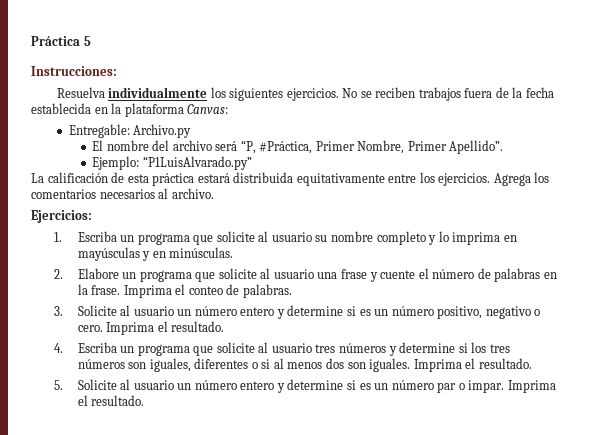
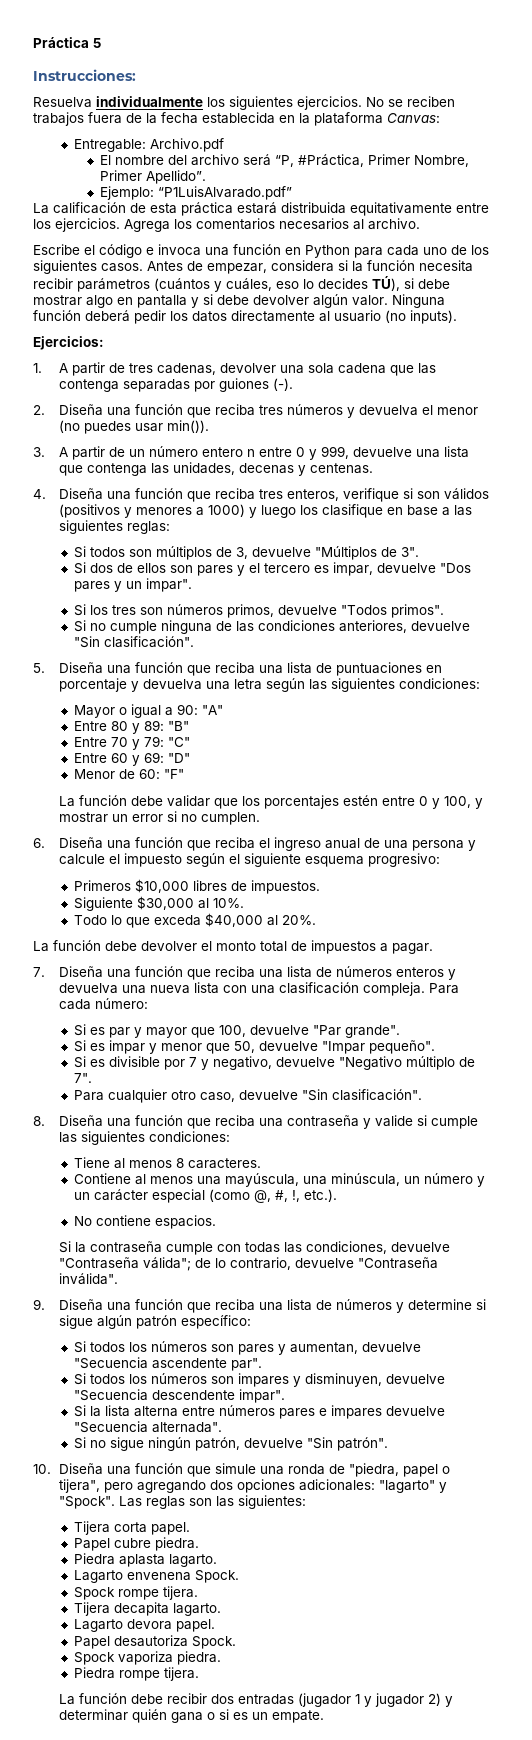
- Entregable: Archivo.py
+ Entregable: Archivo.pdf
- Ejemplo: “P1LuisAlvarado.py”
+ Ejemplo: “P1LuisAlvarado.pdf”
+ Escribe el código e invoca una función en Python para cada uno de los siguientes casos. Antes de empezar, considera si la función necesita recibir parámetros (cuántos y cuáles, eso lo decides TÚ), si debe mostrar algo en pantalla y si debe devolver algún valor. Ninguna función deberá pedir los datos directamente al usuario (no inputs).
  Ejercicios:
- 1. Escriba un programa que solicite al usuario su nombre completo y lo imprima en mayúsculas y en minúsculas.
- 2. Elabore un programa que solicite al usuario una frase y cuente el número de palabras en la frase. Imprima el conteo de palabras.
- 3. Solicite al usuario un número entero y determine si es un número positivo, negativo o cero. Imprima el resultado.
- 4. Escriba un programa que solicite al usuario tres números y determine si los tres números son iguales, diferentes o si al menos dos son iguales. Imprima el resultado.
- 5. Solicite al usuario un número entero y determine si es un número par o impar. Imprima el resultado.
+ 1. A partir de tres cadenas, devolver una sola cadena que las contenga separadas por guiones (-).
+ 2. Diseña una función que reciba tres números y devuelva el menor (no puedes usar min()).
+ 3. A partir de un número entero n entre 0 y 999, devuelve una lista que contenga las unidades, decenas y centenas.
+ 4. Diseña una función que reciba tres enteros, verifique si son válidos (positivos y menores a 1000) y luego los clasifique en base a las siguientes reglas:
+ Si todos son múltiplos de 3, devuelve "Múltiplos de 3".
+ Si dos de ellos son pares y el tercero es impar, devuelve "Dos pares y un impar".
+ Si los tres son números primos, devuelve "Todos primos".
+ Si no cumple ninguna de las condiciones anteriores, devuelve "Sin clasificación".
+ 5. Diseña una función que reciba una lista de puntuaciones en porcentaje y devuelva una letra según las siguientes condiciones:
+ Mayor o igual a 90: "A"
+ Entre 80 y 89: "B"
+ Entre 70 y 79: "C"
+ Entre 60 y 69: "D"
+ Menor de 60: "F"
+ La función debe validar que los porcentajes estén entre 0 y 100, y mostrar un error si no cumplen.
+ 6. Diseña una función que reciba el ingreso anual de una persona y calcule el impuesto según el siguiente esquema progresivo:
+ Primeros $10,000 libres de impuestos.
+ Siguiente $30,000 al 10%.
+ Todo lo que exceda $40,000 al 20%.
+ La función debe devolver el monto total de impuestos a pagar.
+ 7. Diseña una función que reciba una lista de números enteros y devuelva una nueva lista con una clasificación compleja. Para cada número:
+ Si es par y mayor que 100, devuelve "Par grande".
+ Si es impar y menor que 50, devuelve "Impar pequeño".
+ Si es divisible por 7 y negativo, devuelve "Negativo múltiplo de 7".
+ Para cualquier otro caso, devuelve "Sin clasificación".
+ 8. Diseña una función que reciba una contraseña y valide si cumple las siguientes condiciones:
+ Tiene al menos 8 caracteres.
+ Contiene al menos una mayúscula, una minúscula, un número y un carácter especial (como @, #, !, etc.).
+ No contiene espacios.
+ Si la contraseña cumple con todas las condiciones, devuelve "Contraseña válida"; de lo contrario, devuelve "Contraseña inválida".
+ 9. Diseña una función que reciba una lista de números y determine si sigue algún patrón específico:
+ Si todos los números son pares y aumentan, devuelve "Secuencia ascendente par".
+ Si todos los números son impares y disminuyen, devuelve "Secuencia descendente impar".
+ Si la lista alterna entre números pares e impares devuelve "Secuencia alternada".
+ Si no sigue ningún patrón, devuelve "Sin patrón".
+ 10. Diseña una función que simule una ronda de "piedra, papel o tijera", pero agregando dos opciones adicionales: "lagarto" y "Spock". Las reglas son las siguientes:
+ Tijera corta papel.
+ Papel cubre piedra.
+ Piedra aplasta lagarto.
+ Lagarto envenena Spock.
+ Spock rompe tijera.
+ Tijera decapita lagarto.
+ Lagarto devora papel.
+ Papel desautoriza Spock.
+ Spock vaporiza piedra.
+ Piedra rompe tijera.
+ La función debe recibir dos entradas (jugador 1 y jugador 2) y determinar quién gana o si es un empate.

